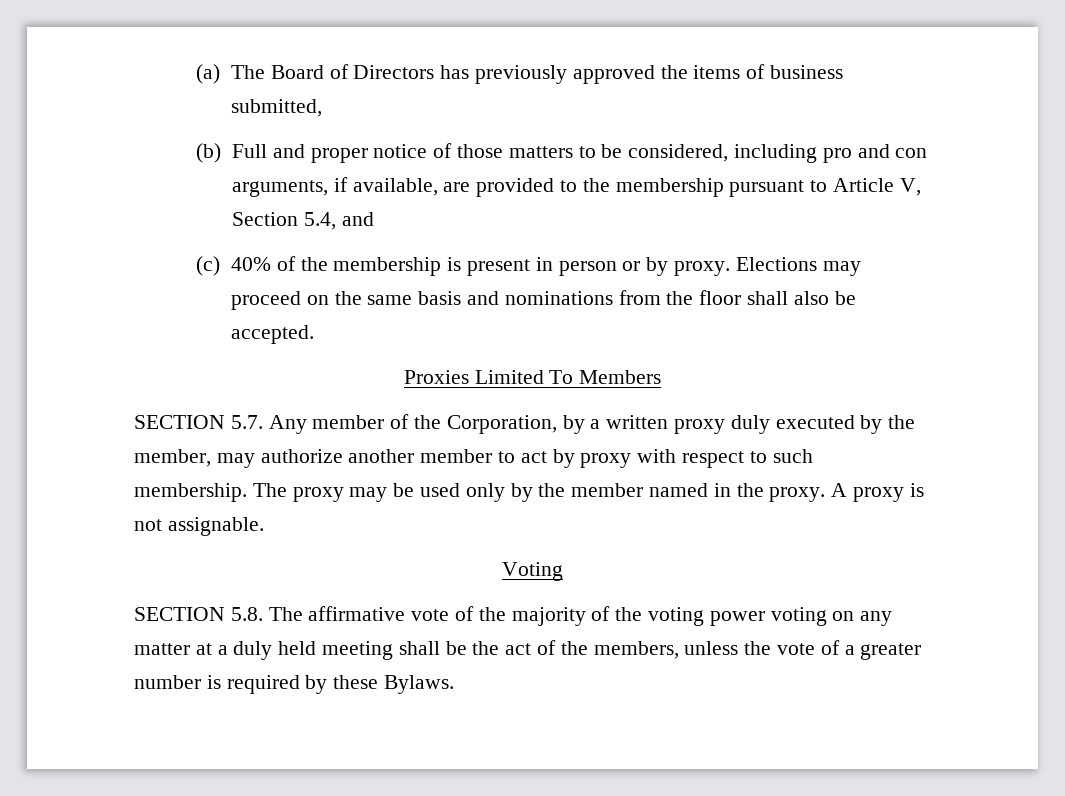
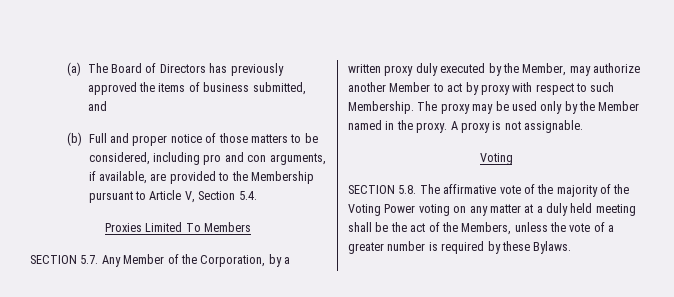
- (a) The Board of Directors has previously approved the items of business submitted,
+ (a) The Board of Directors has previously approved the items of business submitted, and
- (b) Full and proper notice of those matters to be considered, including pro and con arguments, if available, are provided to the membership pursuant to Article V, Section 5.4, and
- (c) 40% of the membership is present in person or by proxy. Elections may proceed on the same basis and nominations from the floor shall also be accepted.
+ (b) Full and proper notice of those matters to be considered, including pro and con arguments, if available, are provided to the Membership pursuant to Article V, Section 5.4.
- SECTION 5.7. Any member of the Corporation, by a written proxy duly executed by the member, may authorize another member to act by proxy with respect to such membership.
+ SECTION 5.7. Any Member of the Corporation, by a written proxy duly executed by the Member, may authorize another Member to act by proxy with respect to such Membership.
- The proxy may be used only by the member named in the proxy.
+ The proxy may be used only by the Member named in the proxy.
- SECTION 5.8. The affirmative vote of the majority of the voting power voting on any matter at a duly held meeting shall be the act of the members, unless the vote of a greater number is required by these Bylaws.
+ SECTION 5.8. The affirmative vote of the majority of the Voting Power voting on any matter at a duly held meeting shall be the act of the Members, unless the vote of a greater number is required by these Bylaws.

